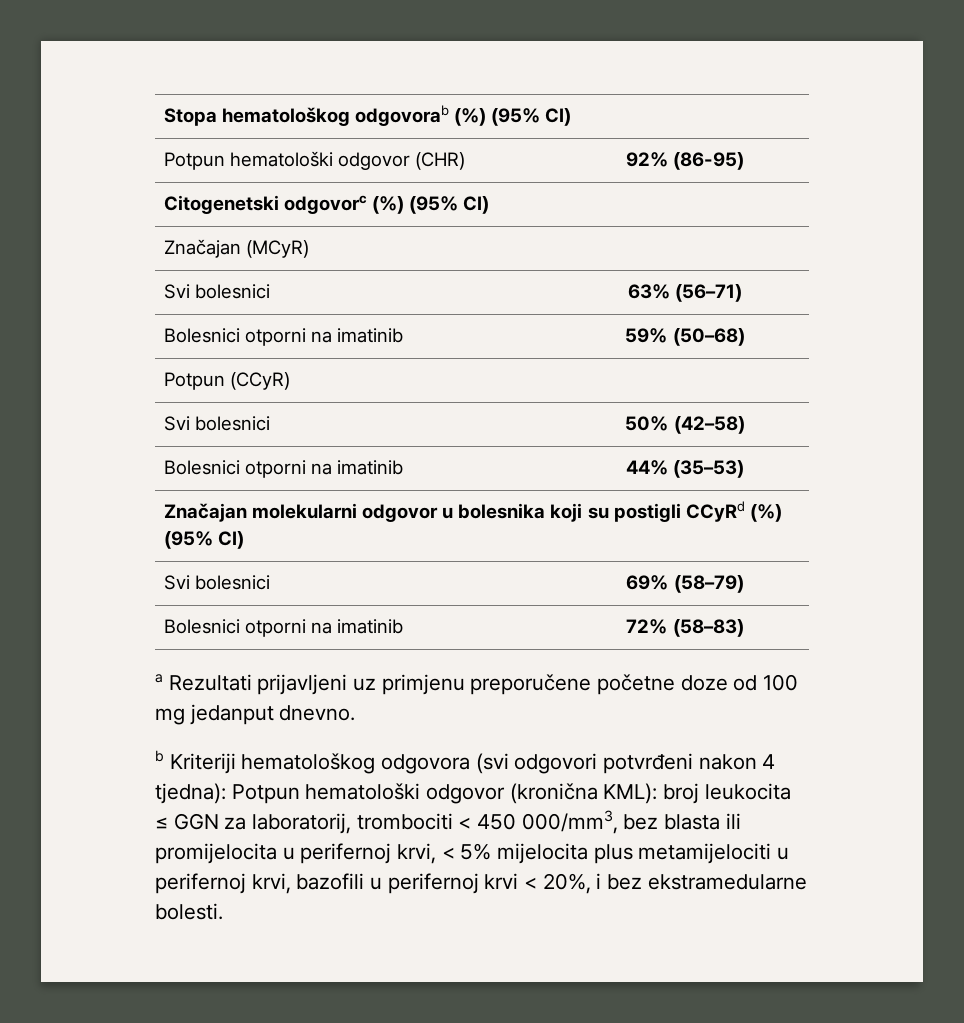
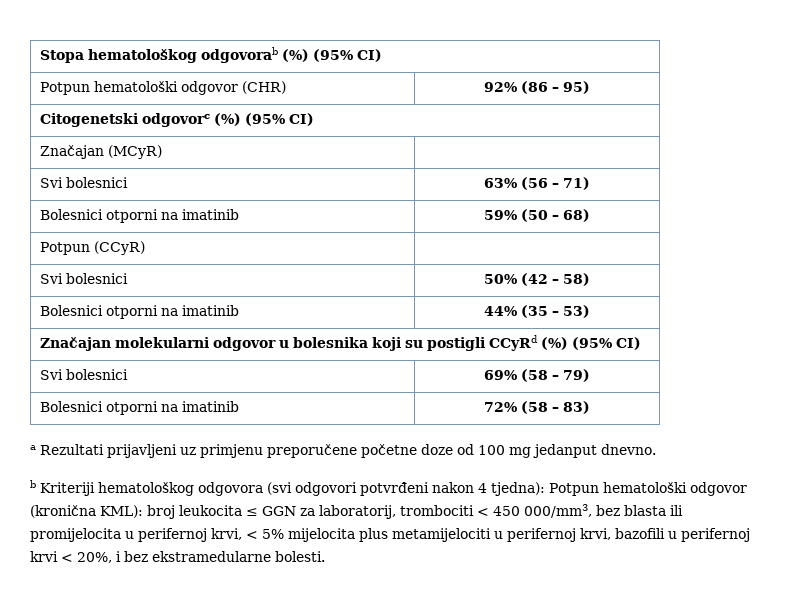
- Potpun hematološki odgovor (CHR) | 92% (86-95)
+ Potpun hematološki odgovor (CHR) | 92% (86 – 95)
- Svi bolesnici | 63% (56–71)
+ Svi bolesnici | 63% (56 – 71)
- Bolesnici otporni na imatinib | 59% (50–68)
+ Bolesnici otporni na imatinib | 59% (50 – 68)
- Svi bolesnici | 50% (42–58)
+ Svi bolesnici | 50% (42 – 58)
- Bolesnici otporni na imatinib | 44% (35–53)
+ Bolesnici otporni na imatinib | 44% (35 – 53)
- Svi bolesnici | 69% (58–79)
+ Svi bolesnici | 69% (58 – 79)
- Bolesnici otporni na imatinib | 72% (58–83)
+ Bolesnici otporni na imatinib | 72% (58 – 83)

